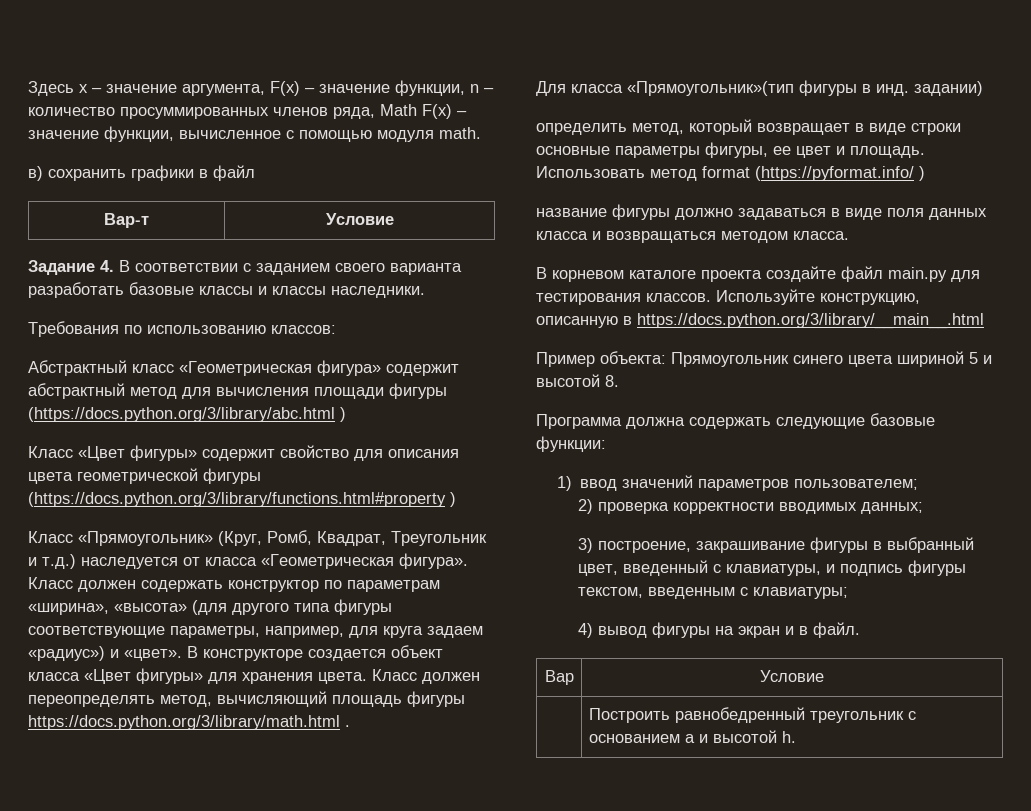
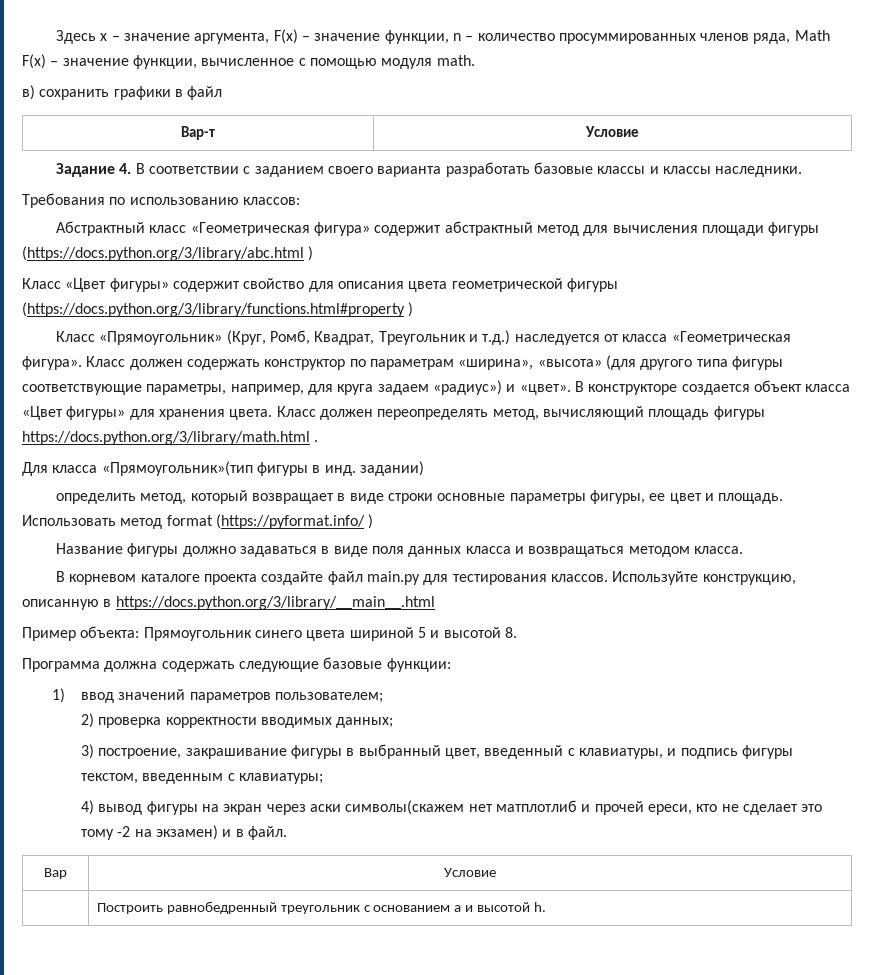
- название фигуры должно задаваться в виде поля данных класса и возвращаться методом класса.
+ Название фигуры должно задаваться в виде поля данных класса и возвращаться методом класса.
- 4) вывод фигуры на экран и в файл.
+ 4) вывод фигуры на экран через аски символы(скажем нет матплотлиб и прочей ереси, кто не сделает это тому -2 на экзамен) и в файл.

